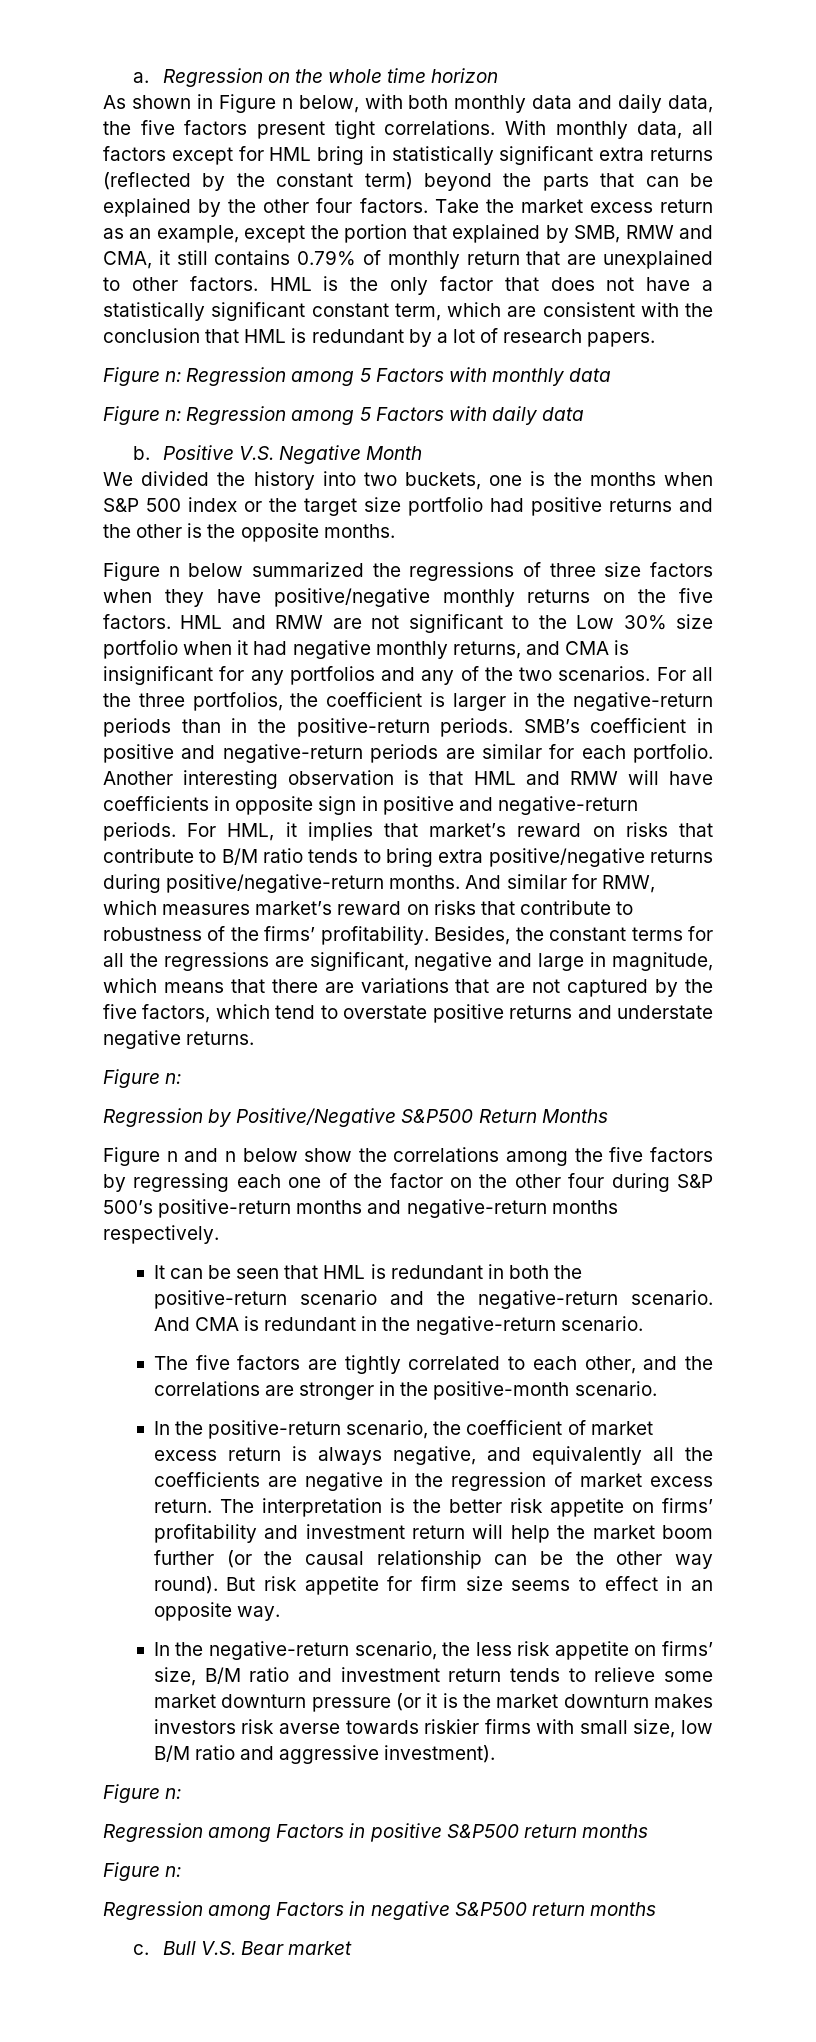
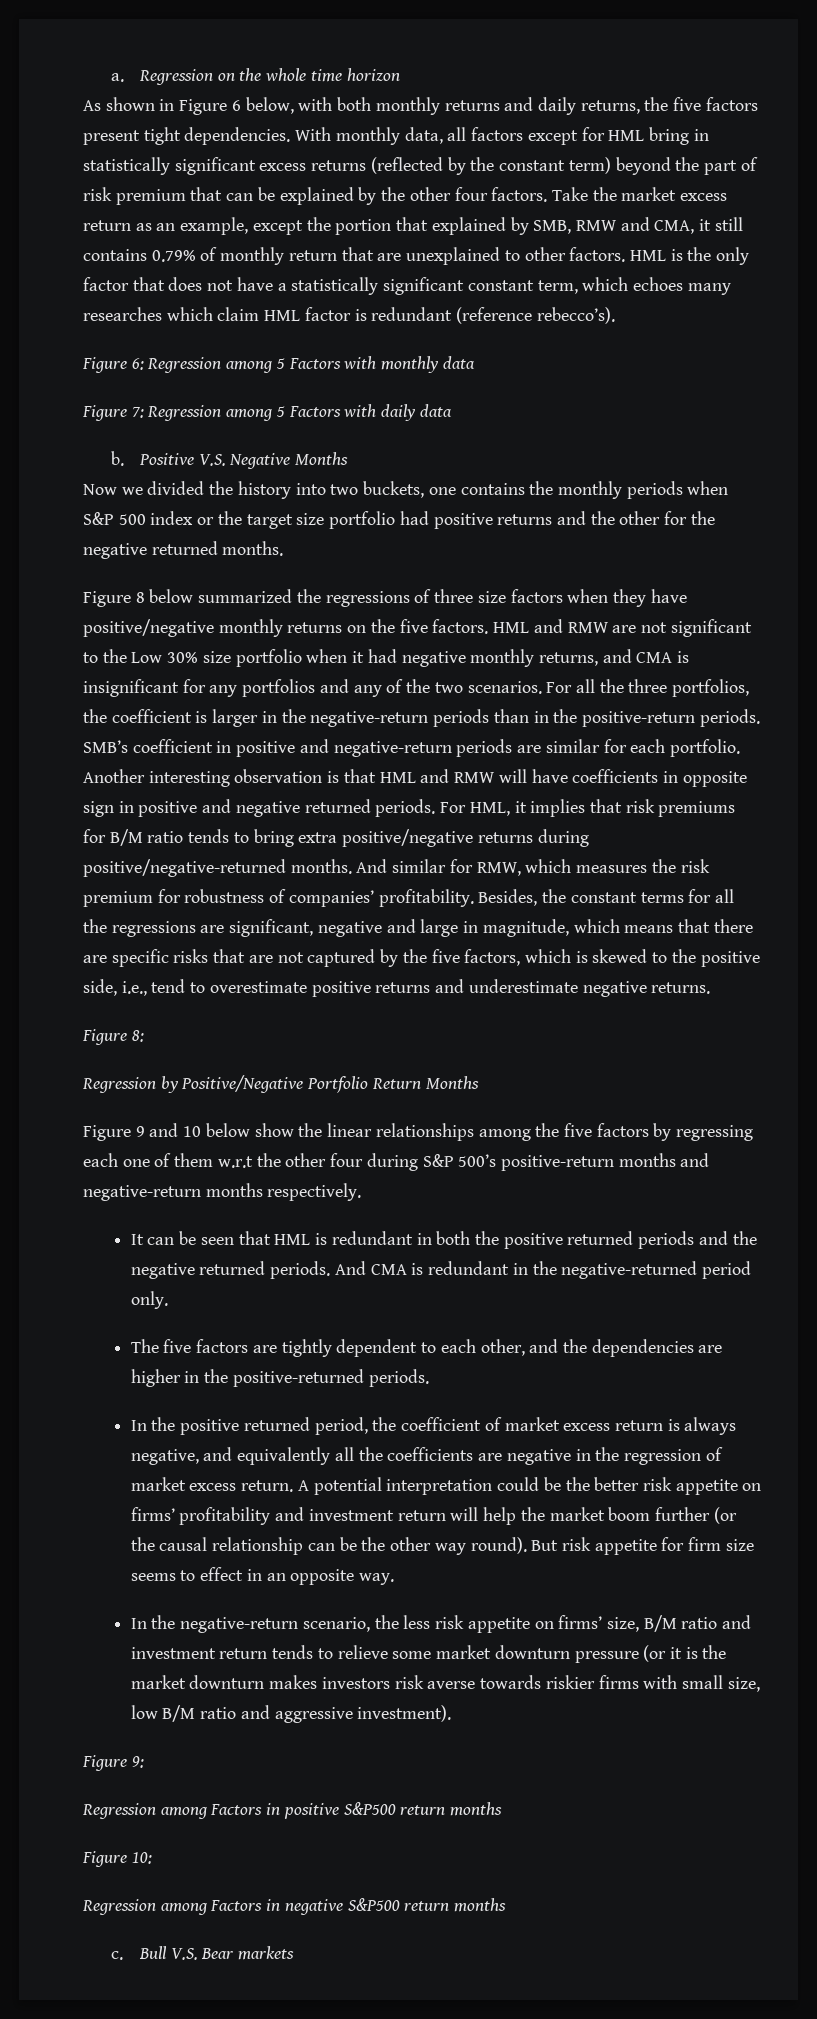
- As shown in Figure n below, with both monthly data and daily data, the five factors present tight correlations.
+ As shown in Figure 6 below, with both monthly returns and daily returns, the five factors present tight dependencies.
- With monthly data, all factors except for HML bring in statistically significant extra returns (reflected by the constant term) beyond the parts that can be explained by the other four factors.
+ With monthly data, all factors except for HML bring in statistically significant excess returns (reflected by the constant term) beyond the part of risk premium that can be explained by the other four factors.
- HML is the only factor that does not have a statistically significant constant term, which are consistent with the conclusion that HML is redundant by a lot of research papers.
- Figure n: Regression among 5 Factors with monthly data
+ HML is the only factor that does not have a statistically significant constant term, which echoes many researches which claim HML factor is redundant (reference rebecco’s).
+ Figure 6: Regression among 5 Factors with monthly data
- Figure n: Regression among 5 Factors with daily data
+ Figure 7: Regression among 5 Factors with daily data
- Positive V.S. Negative Month
- We divided the history into two buckets, one is the months when S&P 500 index or the target size portfolio had positive returns and the other is the opposite months.
+ Positive V.S. Negative Months
+ Now we divided the history into two buckets, one contains the monthly periods when S&P 500 index or the target size portfolio had positive returns and the other for the negative returned months.
- Figure n below summarized the regressions of three size factors when they have positive/negative monthly returns on the five factors.
+ Figure 8 below summarized the regressions of three size factors when they have positive/negative monthly returns on the five factors.
- Another interesting observation is that HML and RMW will have coefficients in opposite sign in positive and negative-return periods.
+ Another interesting observation is that HML and RMW will have coefficients in opposite sign in positive and negative returned periods.
- For HML, it implies that market’s reward on risks that contribute to B/M ratio tends to bring extra positive/negative returns during positive/negative-return months.
+ For HML, it implies that risk premiums for B/M ratio tends to bring extra positive/negative returns during positive/negative-returned months.
- And similar for RMW, which measures market’s reward on risks that contribute to robustness of the firms’ profitability.
+ And similar for RMW, which measures the risk premium for robustness of companies’ profitability.
- Besides, the constant terms for all the regressions are significant, negative and large in magnitude, which means that there are variations that are not captured by the five factors, which tend to overstate positive returns and understate negative returns.
- Figure n:
+ Besides, the constant terms for all the regressions are significant, negative and large in magnitude, which means that there are specific risks that are not captured by the five factors, which is skewed to the positive side, i.e., tend to overestimate positive returns and underestimate negative returns.
+ Figure 8:
- Regression by Positive/Negative S&P500 Return Months
+ Regression by Positive/Negative Portfolio Return Months
- Figure n and n below show the correlations among the five factors by regressing each one of the factor on the other four during S&P 500’s positive-return months and negative-return months respectively.
+ Figure 9 and 10 below show the linear relationships among the five factors by regressing each one of them w.r.t the other four during S&P 500’s positive-return months and negative-return months respectively.
- It can be seen that HML is redundant in both the positive-return scenario and the negative-return scenario.
+ It can be seen that HML is redundant in both the positive returned periods and the negative returned periods.
- And CMA is redundant in the negative-return scenario.
+ And CMA is redundant in the negative-returned period only.
- The five factors are tightly correlated to each other, and the correlations are stronger in the positive-month scenario.
- In the positive-return scenario, the coefficient of market excess return is always negative, and equivalently all the coefficients are negative in the regression of market excess return.
+ The five factors are tightly dependent to each other, and the dependencies are higher in the positive-returned periods.
+ In the positive returned period, the coefficient of market excess return is always negative, and equivalently all the coefficients are negative in the regression of market excess return.
- The interpretation is the better risk appetite on firms’ profitability and investment return will help the market boom further (or the causal relationship can be the other way round).
+ A potential interpretation could be the better risk appetite on firms’ profitability and investment return will help the market boom further (or the causal relationship can be the other way round).
  In the negative-return scenario, the less risk appetite on firms’ size, B/M ratio and investment return tends to relieve some market downturn pressure (or it is the market downturn makes investors risk averse towards riskier firms with small size, low B/M ratio and aggressive investment).
- Figure n:
+ Figure 9:
  Regression among Factors in positive S&P500 return months
- Figure n:
+ Figure 10:
- Bull V.S. Bear market
+ Bull V.S. Bear markets

